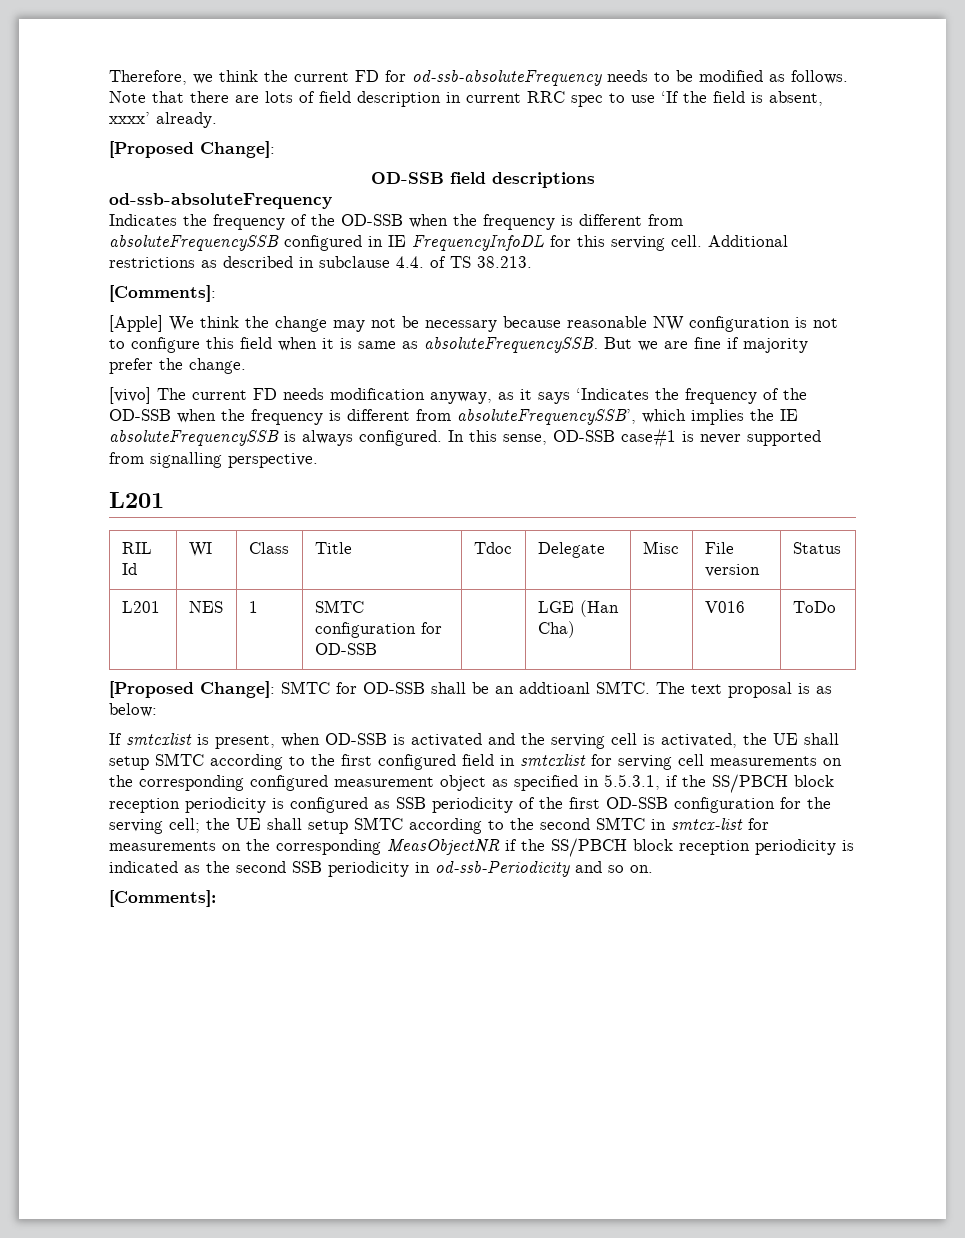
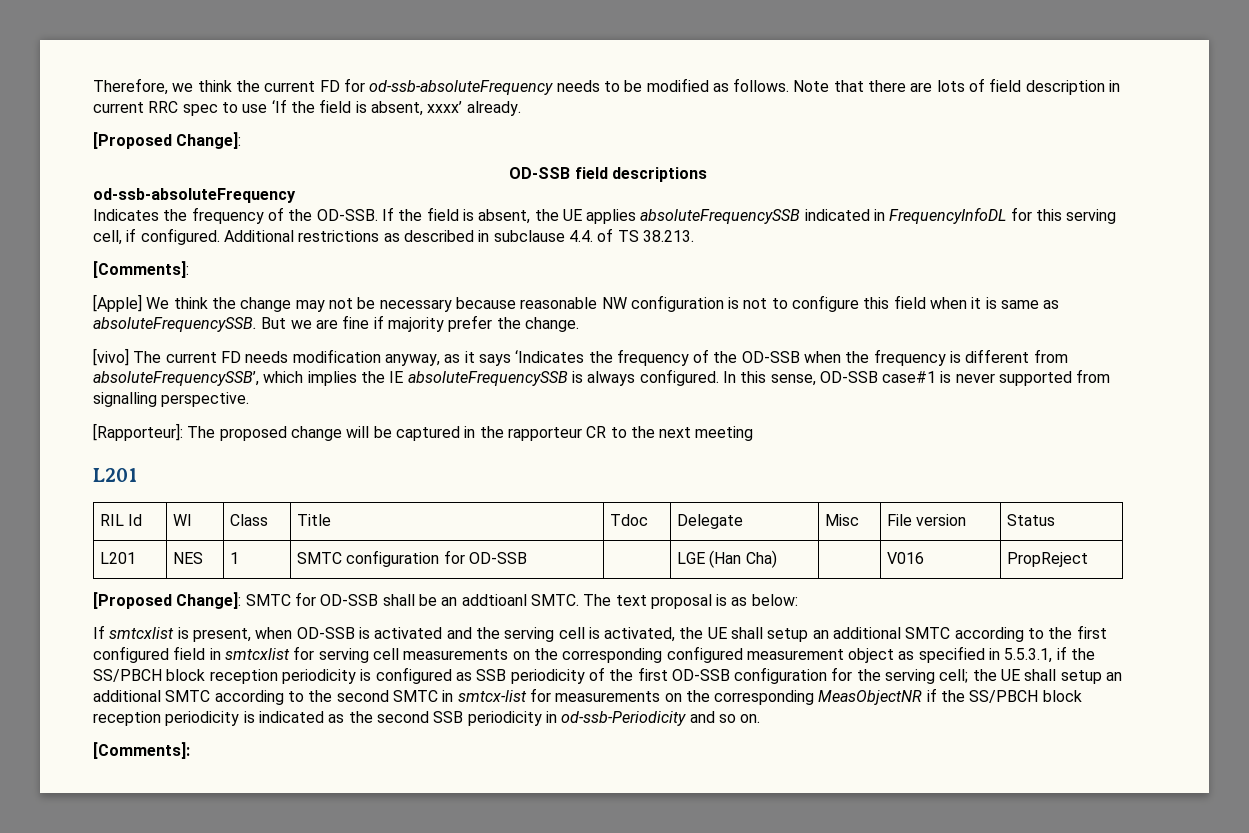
- Indicates the frequency of the OD-SSB when the frequency is different from absoluteFrequencySSB configured in IE FrequencyInfoDL for this serving cell.
+ Indicates the frequency of the OD-SSB. If the field is absent, the UE applies absoluteFrequencySSB indicated in FrequencyInfoDL for this serving cell, if configured.
+ [Rapporteur]: The proposed change will be captured in the rapporteur CR to the next meeting
- L201 | NES | 1 | SMTC configuration for OD-SSB | | LGE (Han Cha) | | V016 | ToDo
+ L201 | NES | 1 | SMTC configuration for OD-SSB | | LGE (Han Cha) | | V016 | PropReject
- If smtcxlist is present, when OD-SSB is activated and the serving cell is activated, the UE shall setup SMTC according to the first configured field in smtcxlist for serving cell measurements on the corresponding configured measurement object as specified in 5.5.3.1, if the SS/PBCH block reception periodicity is configured as SSB periodicity of the first OD-SSB configuration for the serving cell;
+ If smtcxlist is present, when OD-SSB is activated and the serving cell is activated, the UE shall setup an additional SMTC according to the first configured field in smtcxlist for serving cell measurements on the corresponding configured measurement object as specified in 5.5.3.1, if the SS/PBCH block reception periodicity is configured as SSB periodicity of the first OD-SSB configuration for the serving cell;
- the UE shall setup SMTC according to the second SMTC in smtcx-list for measurements on the corresponding MeasObjectNR if the SS/PBCH block reception periodicity is indicated as the second SSB periodicity in od-ssb-Periodicity and so on.
+ the UE shall setup an additional SMTC according to the second SMTC in smtcx-list for measurements on the corresponding MeasObjectNR if the SS/PBCH block reception periodicity is indicated as the second SSB periodicity in od-ssb-Periodicity and so on.

